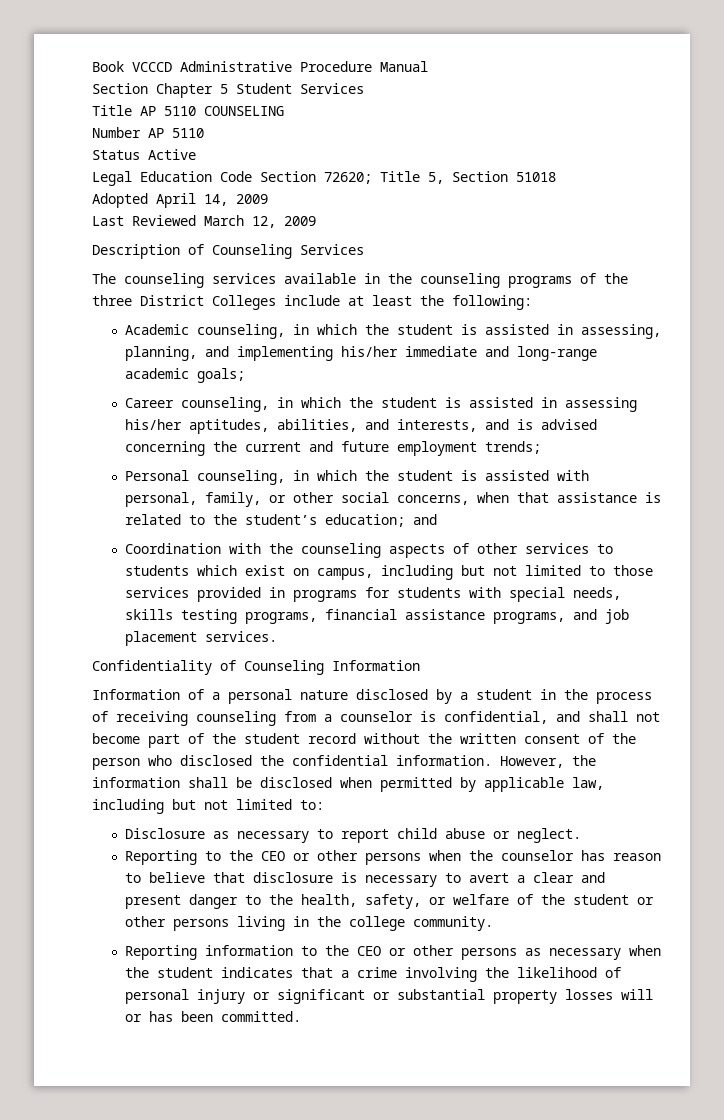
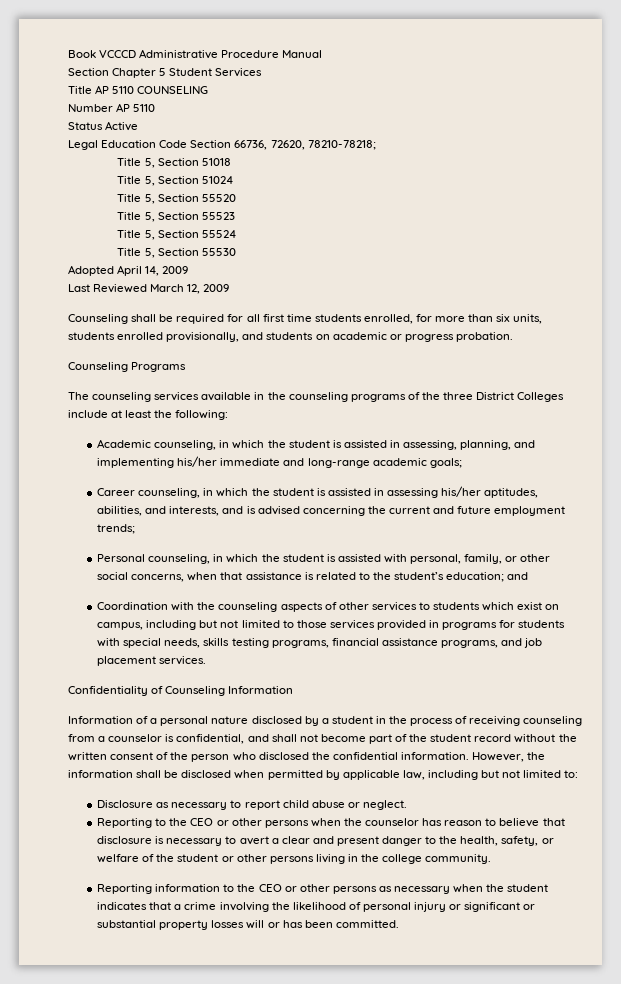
- Legal Education Code Section 72620; Title 5, Section 51018
+ Legal Education Code Section 66736, 72620, 78210-78218;
+ Title 5, Section 51018
+ Title 5, Section 51024
+ Title 5, Section 55520
+ Title 5, Section 55523
+ Title 5, Section 55524
+ Title 5, Section 55530
- Description of Counseling Services
+ Counseling shall be required for all first time students enrolled, for more than six units, students enrolled provisionally, and students on academic or progress probation.
+ Counseling Programs

